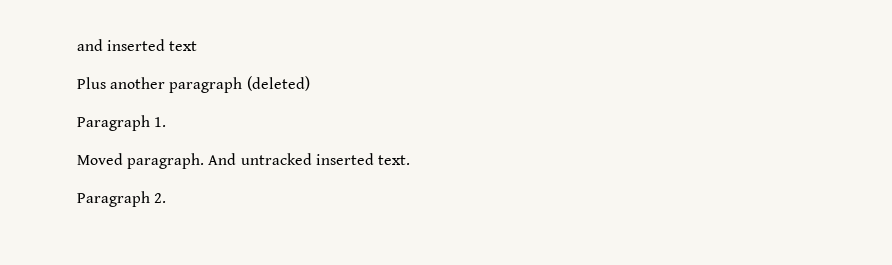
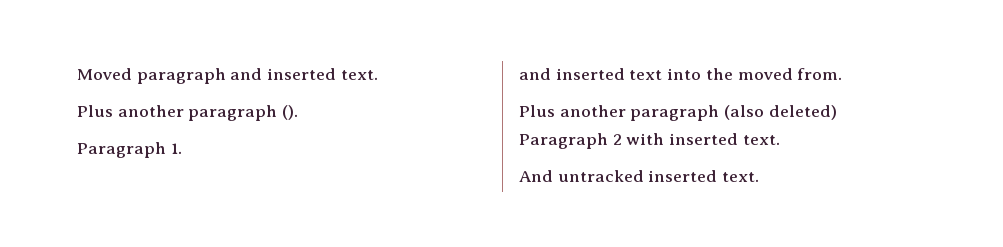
- and inserted text
- Plus another paragraph (deleted)
+ Moved paragraph and inserted text.
+ Plus another paragraph ().
- Moved paragraph. And untracked inserted text.
+ and inserted text into the moved from.
+ Plus another paragraph (also deleted) Paragraph 2 with inserted text.
+ And untracked inserted text.
- Paragraph 2.

